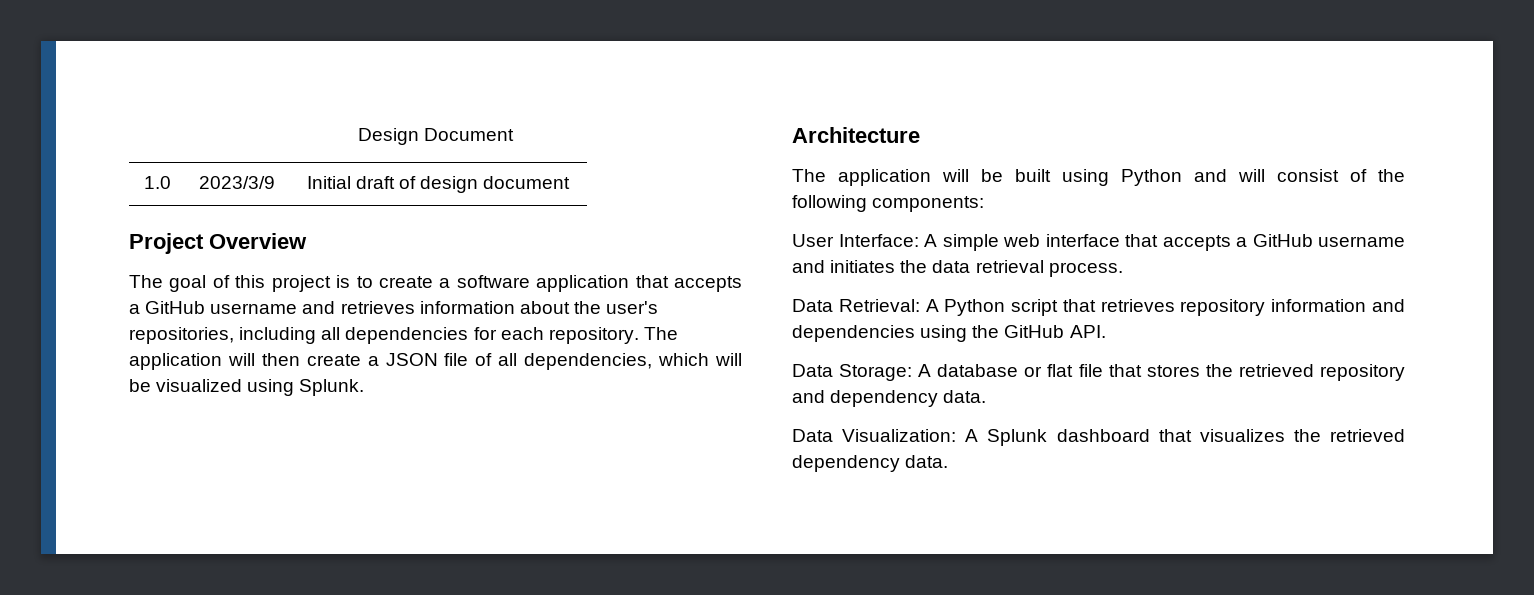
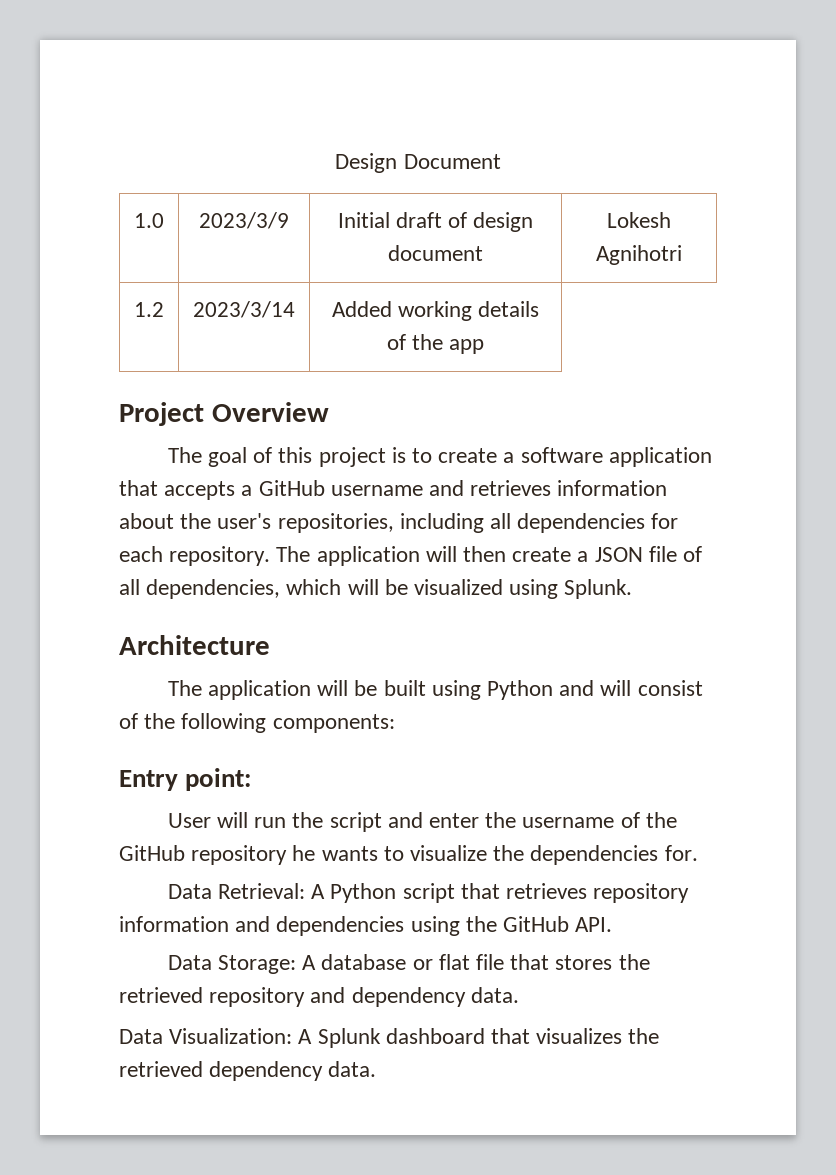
- 1.0 | 2023/3/9 | Initial draft of design document
+ 1.0 | 2023/3/9 | Initial draft of design document | Lokesh Agnihotri
+ 1.2 | 2023/3/14 | Added working details of the app
+ Entry point:
- User Interface: A simple web interface that accepts a GitHub username and initiates the data retrieval process.
+ User will run the script and enter the username of the GitHub repository he wants to visualize the dependencies for.

